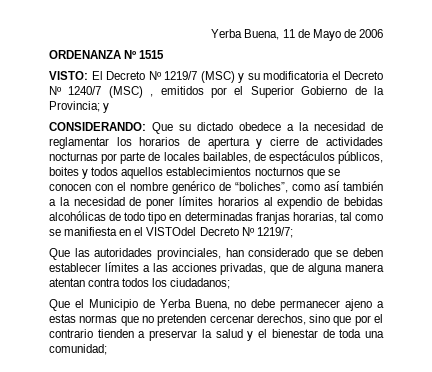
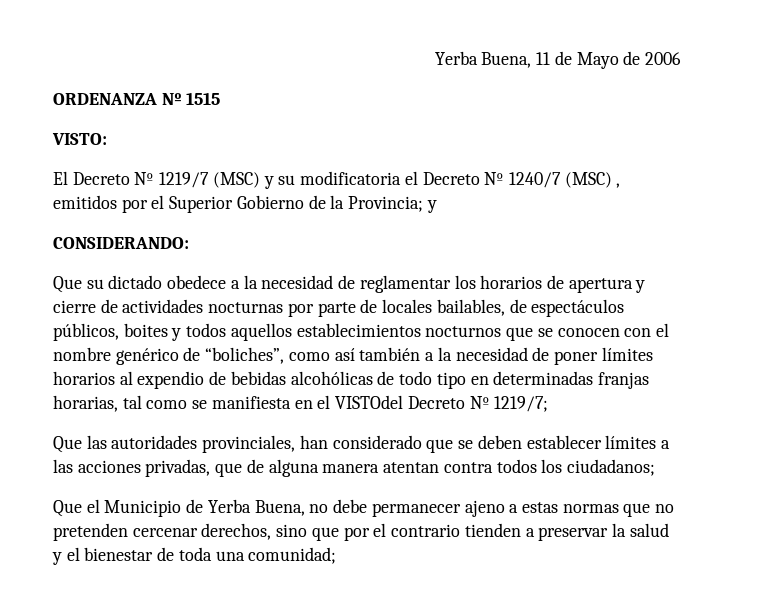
- VISTO: El Decreto Nº 1219/7 (MSC) y su modificatoria el Decreto Nº 1240/7 (MSC) , emitidos por el Superior Gobierno de la Provincia; y
+ VISTO:
+ El Decreto Nº 1219/7 (MSC) y su modificatoria el Decreto Nº 1240/7 (MSC) , emitidos por el Superior Gobierno de la Provincia; y
- CONSIDERANDO: Que su dictado obedece a la necesidad de reglamentar los horarios de apertura y cierre de actividades nocturnas por parte de locales bailables, de espectáculos públicos, boites y todos aquellos establecimientos nocturnos que se conocen con el nombre genérico de “boliches”, como así también a la necesidad de poner límites horarios al expendio de bebidas alcohólicas de todo tipo en determinadas franjas horarias, tal como se manifiesta en el VISTOdel Decreto Nº 1219/7;
+ CONSIDERANDO:
+ Que su dictado obedece a la necesidad de reglamentar los horarios de apertura y cierre de actividades nocturnas por parte de locales bailables, de espectáculos públicos, boites y todos aquellos establecimientos nocturnos que se conocen con el nombre genérico de “boliches”, como así también a la necesidad de poner límites horarios al expendio de bebidas alcohólicas de todo tipo en determinadas franjas horarias, tal como se manifiesta en el VISTOdel Decreto Nº 1219/7;

